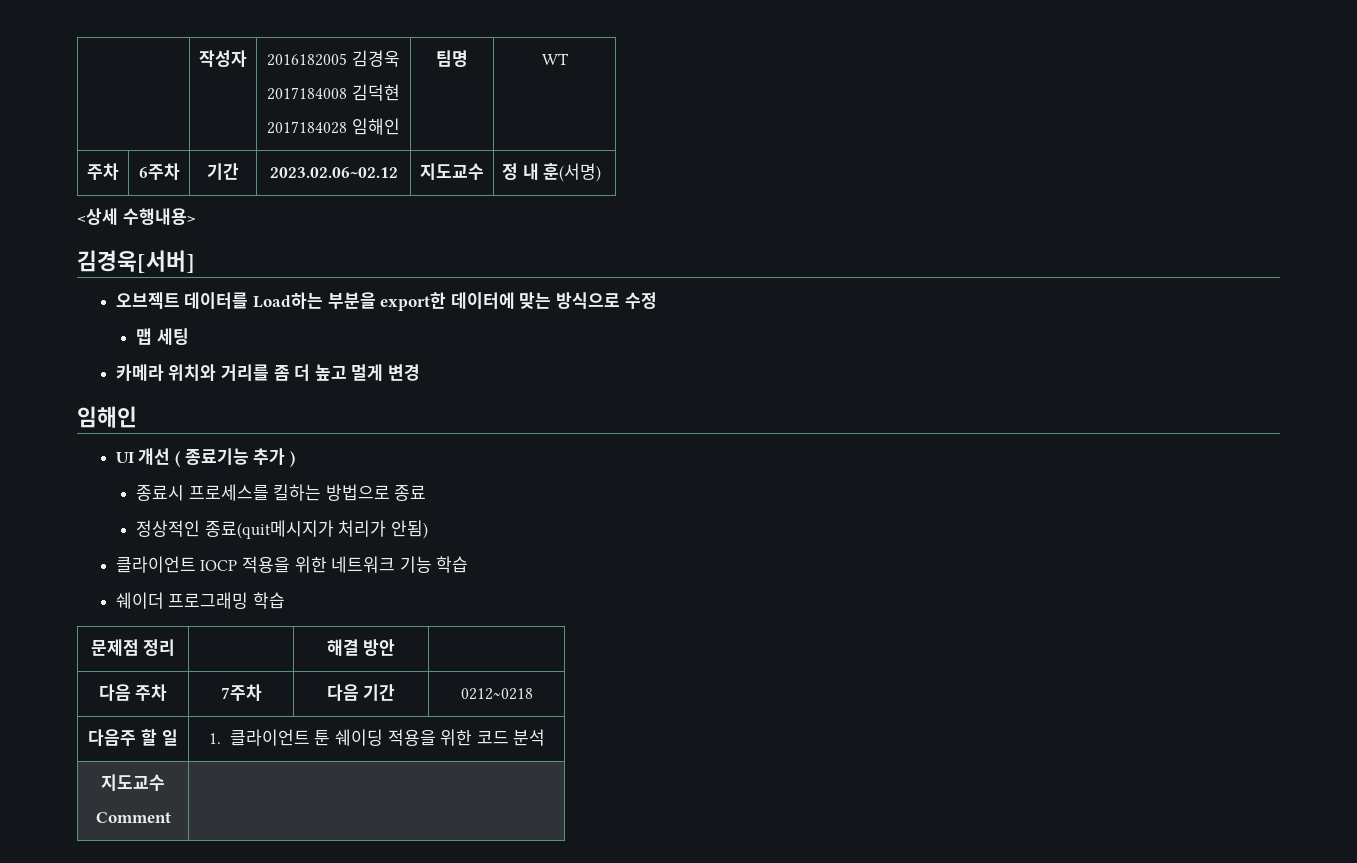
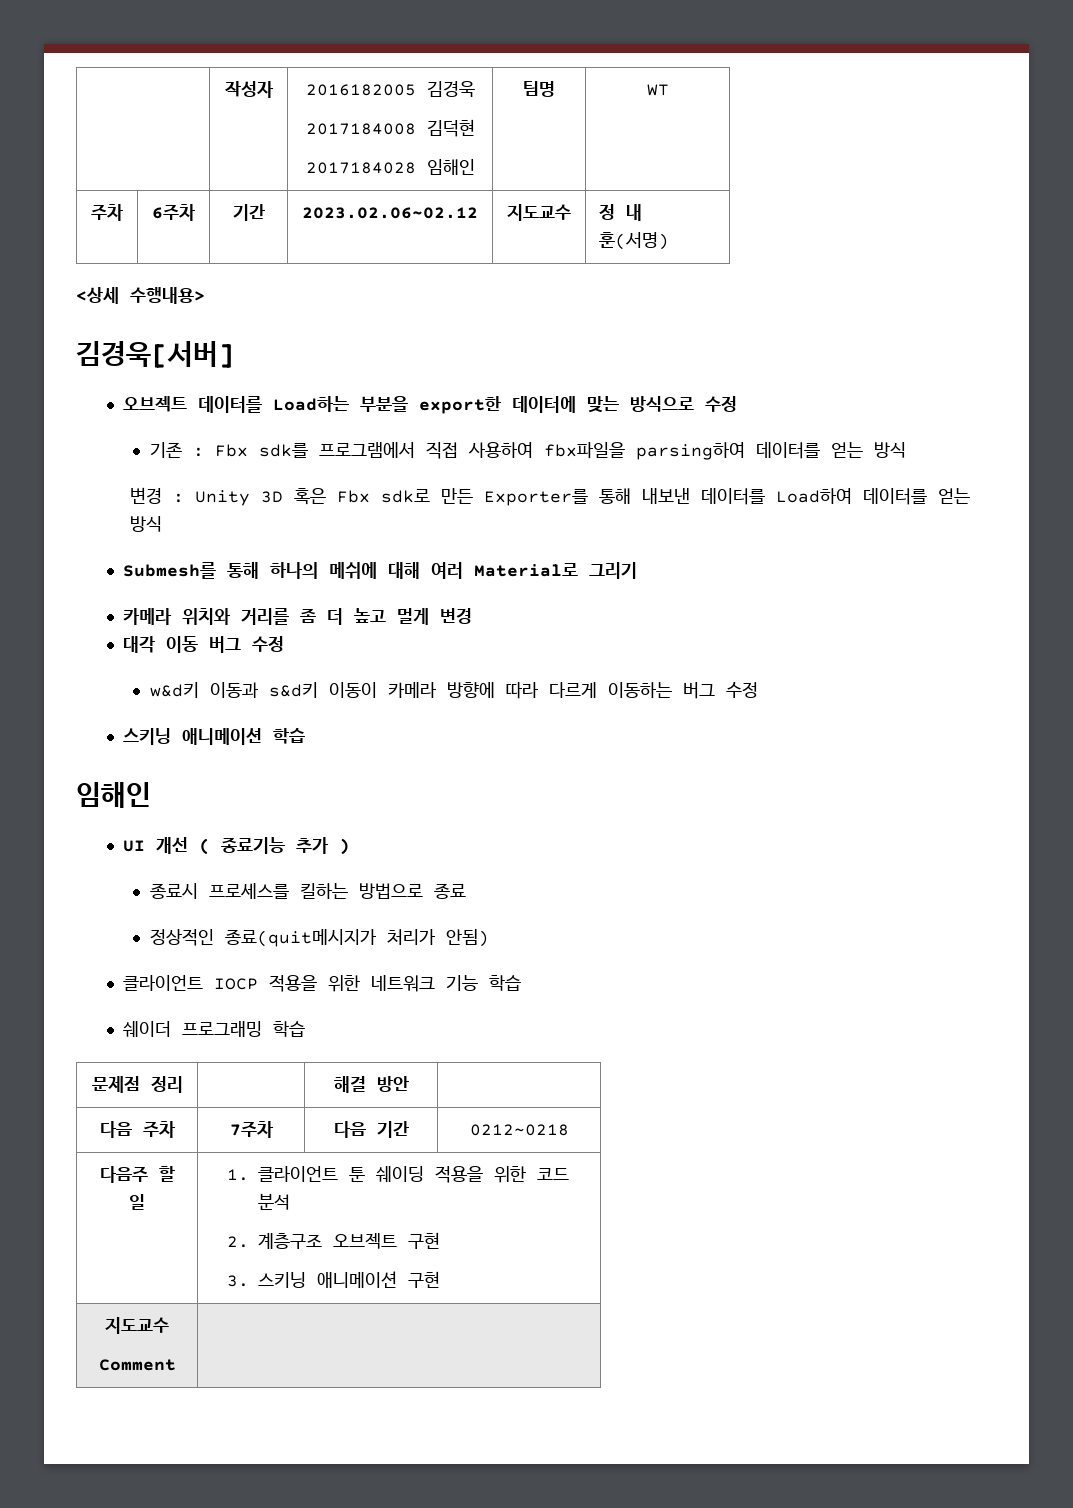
- 맵 세팅
+ 기존 : Fbx sdk를 프로그램에서 직접 사용하여 fbx파일을 parsing하여 데이터를 얻는 방식
+ 변경 : Unity 3D 혹은 Fbx sdk로 만든 Exporter를 통해 내보낸 데이터를 Load하여 데이터를 얻는 방식
+ Submesh를 통해 하나의 메쉬에 대해 여러 Material로 그리기
+ 대각 이동 버그 수정
+ w&d키 이동과 s&d키 이동이 카메라 방향에 따라 다르게 이동하는 버그 수정
+ 스키닝 애니메이션 학습
  다음주 할 일 | 1. 클라이언트 툰 쉐이딩 적용을 위한 코드 분석
+ 2. 계층구조 오브젝트 구현
+ 3. 스키닝 애니메이션 구현

